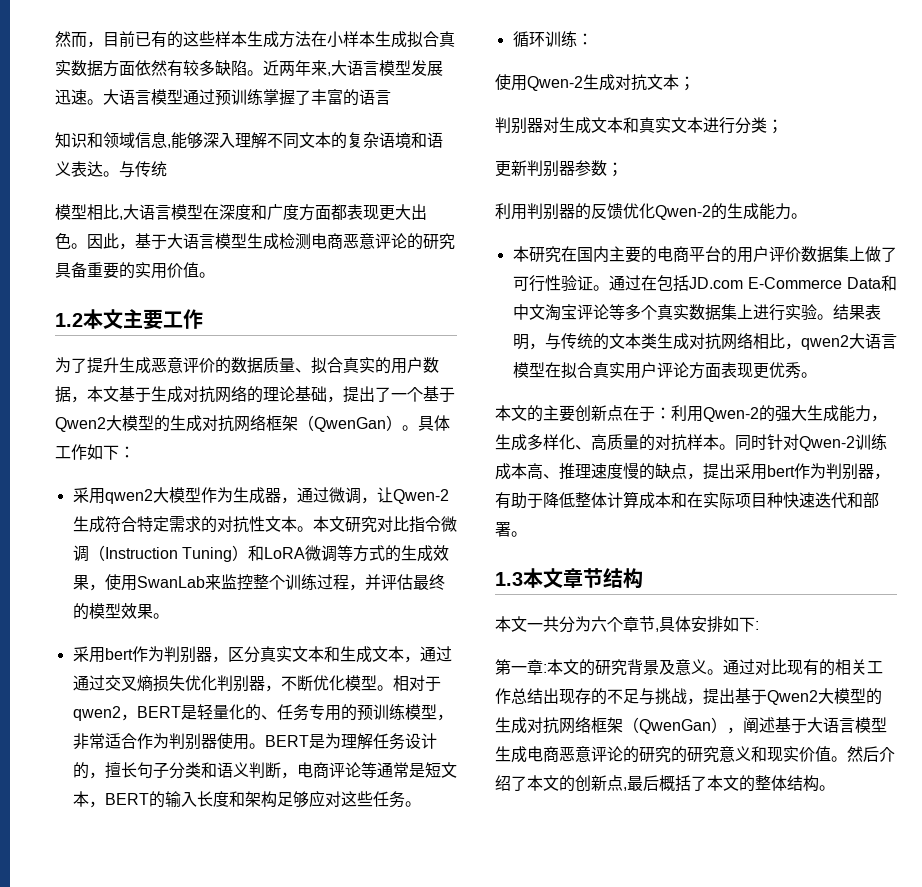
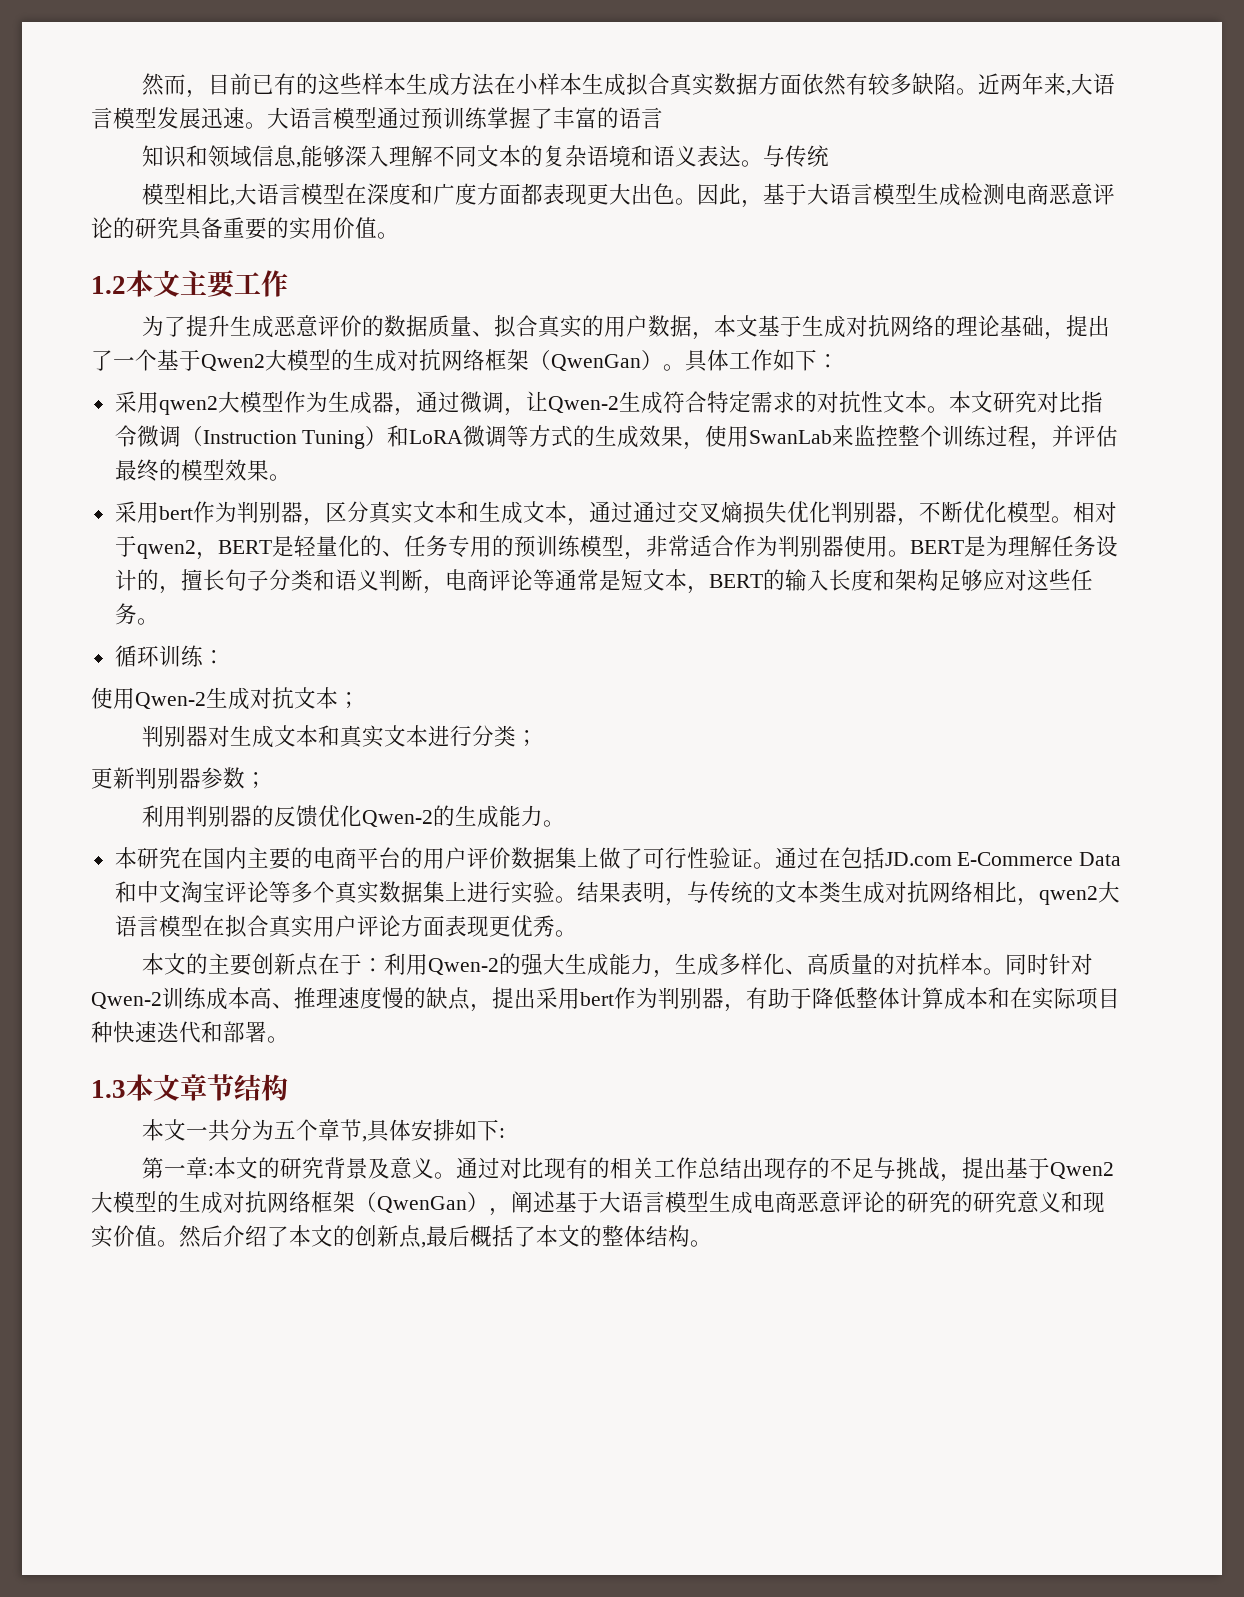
- 本文一共分为六个章节,具体安排如下:
+ 本文一共分为五个章节,具体安排如下:

